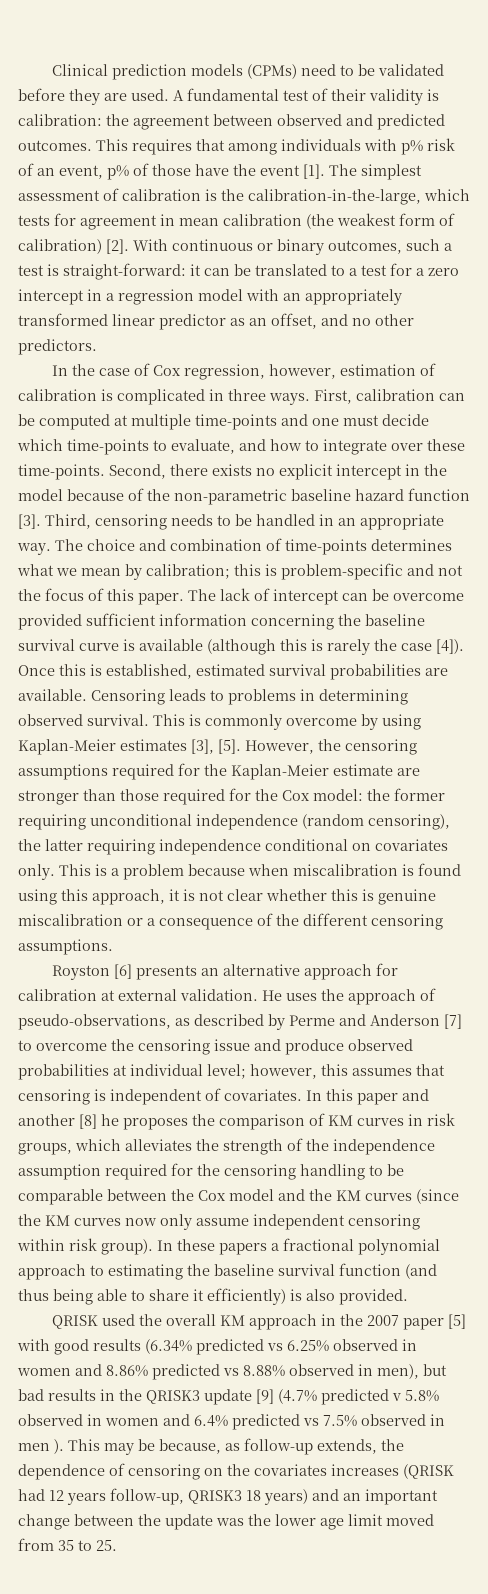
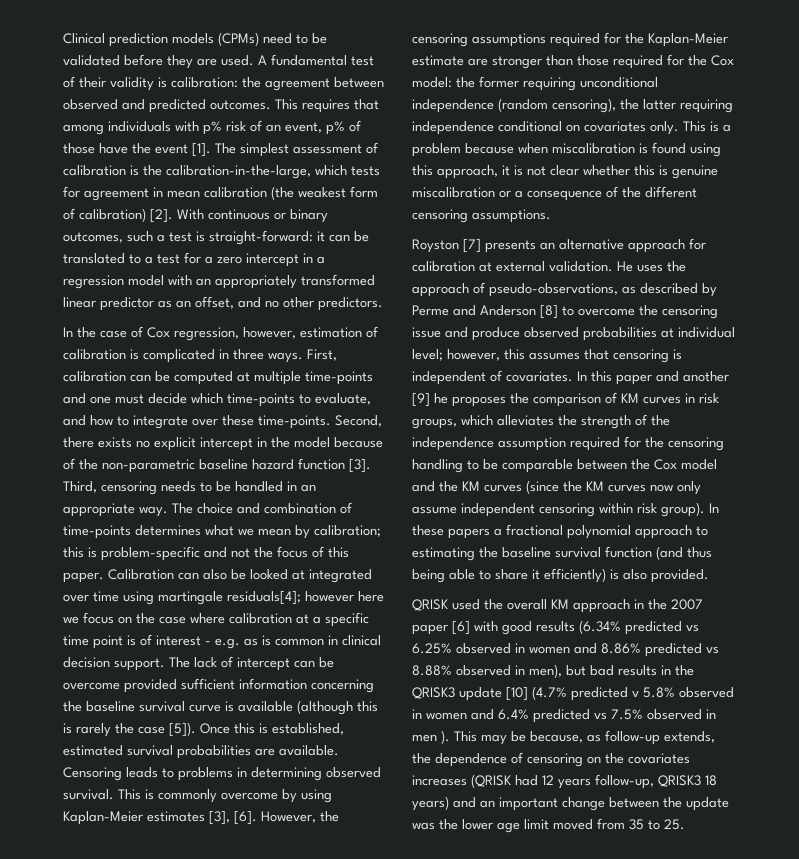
+ Calibration can also be looked at integrated over time using martingale residuals[4]; however here we focus on the case where calibration at a specific time point is of interest - e.g. as is common in clinical decision support.
- The lack of intercept can be overcome provided sufficient information concerning the baseline survival curve is available (although this is rarely the case [4]).
+ The lack of intercept can be overcome provided sufficient information concerning the baseline survival curve is available (although this is rarely the case [5]).
- This is commonly overcome by using Kaplan-Meier estimates [3], [5].
+ This is commonly overcome by using Kaplan-Meier estimates [3], [6].
- Royston [6] presents an alternative approach for calibration at external validation.
+ Royston [7] presents an alternative approach for calibration at external validation.
- He uses the approach of pseudo-observations, as described by Perme and Anderson [7] to overcome the censoring issue and produce observed probabilities at individual level; however, this assumes that censoring is independent of covariates.
+ He uses the approach of pseudo-observations, as described by Perme and Anderson [8] to overcome the censoring issue and produce observed probabilities at individual level; however, this assumes that censoring is independent of covariates.
- In this paper and another [8] he proposes the comparison of KM curves in risk groups, which alleviates the strength of the independence assumption required for the censoring handling to be comparable between the Cox model and the KM curves (since the KM curves now only assume independent censoring within risk group).
+ In this paper and another [9] he proposes the comparison of KM curves in risk groups, which alleviates the strength of the independence assumption required for the censoring handling to be comparable between the Cox model and the KM curves (since the KM curves now only assume independent censoring within risk group).
- QRISK used the overall KM approach in the 2007 paper [5] with good results (6.34% predicted vs 6.25% observed in women and 8.86% predicted vs 8.88% observed in men), but bad results in the QRISK3 update [9] (4.7% predicted v 5.8% observed in women and 6.4% predicted vs 7.5% observed in men ).
+ QRISK used the overall KM approach in the 2007 paper [6] with good results (6.34% predicted vs 6.25% observed in women and 8.86% predicted vs 8.88% observed in men), but bad results in the QRISK3 update [10] (4.7% predicted v 5.8% observed in women and 6.4% predicted vs 7.5% observed in men ).

